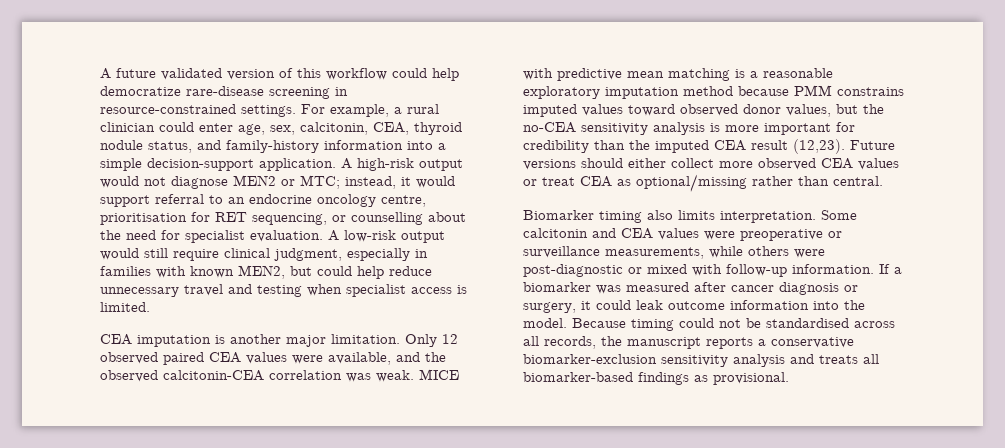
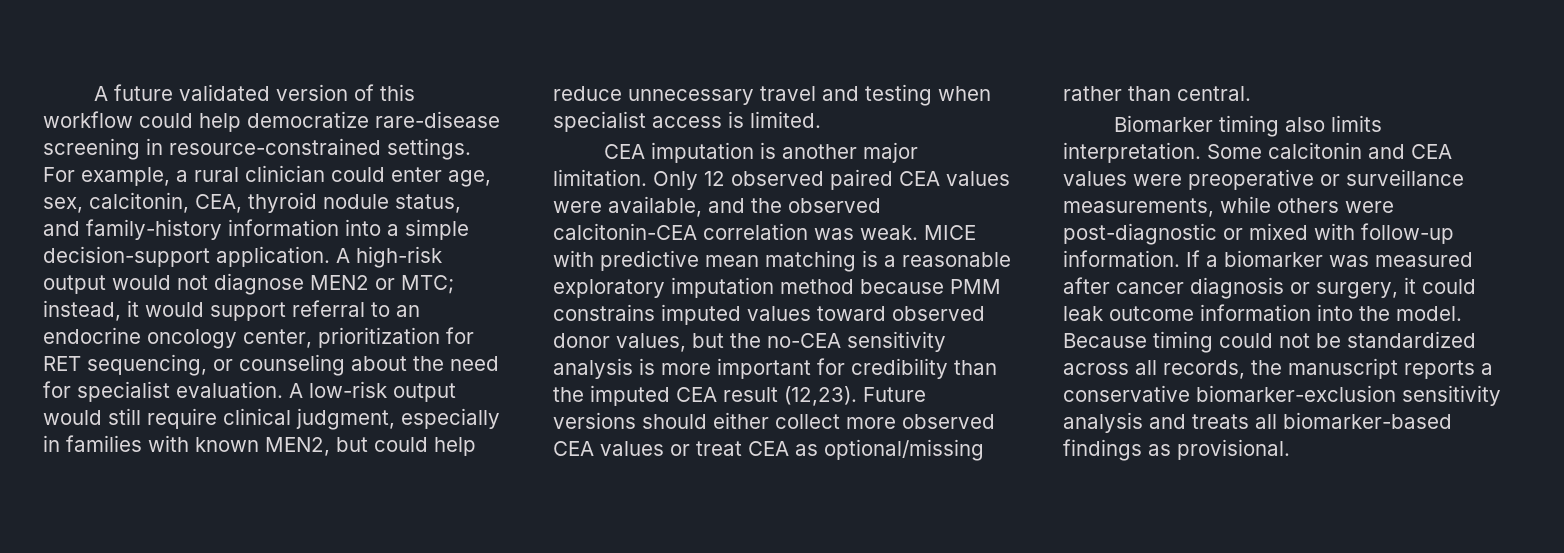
- A high-risk output would not diagnose MEN2 or MTC; instead, it would support referral to an endocrine oncology centre, prioritisation for RET sequencing, or counselling about the need for specialist evaluation.
+ A high-risk output would not diagnose MEN2 or MTC; instead, it would support referral to an endocrine oncology center, prioritization for RET sequencing, or counseling about the need for specialist evaluation.
- Because timing could not be standardised across all records, the manuscript reports a conservative biomarker-exclusion sensitivity analysis and treats all biomarker-based findings as provisional.
+ Because timing could not be standardized across all records, the manuscript reports a conservative biomarker-exclusion sensitivity analysis and treats all biomarker-based findings as provisional.

